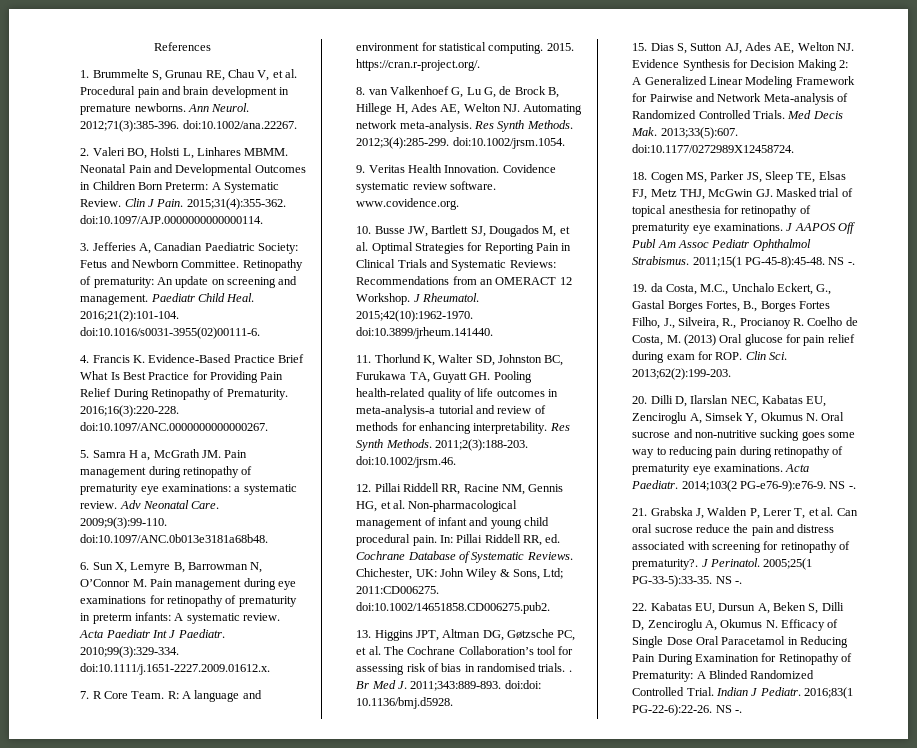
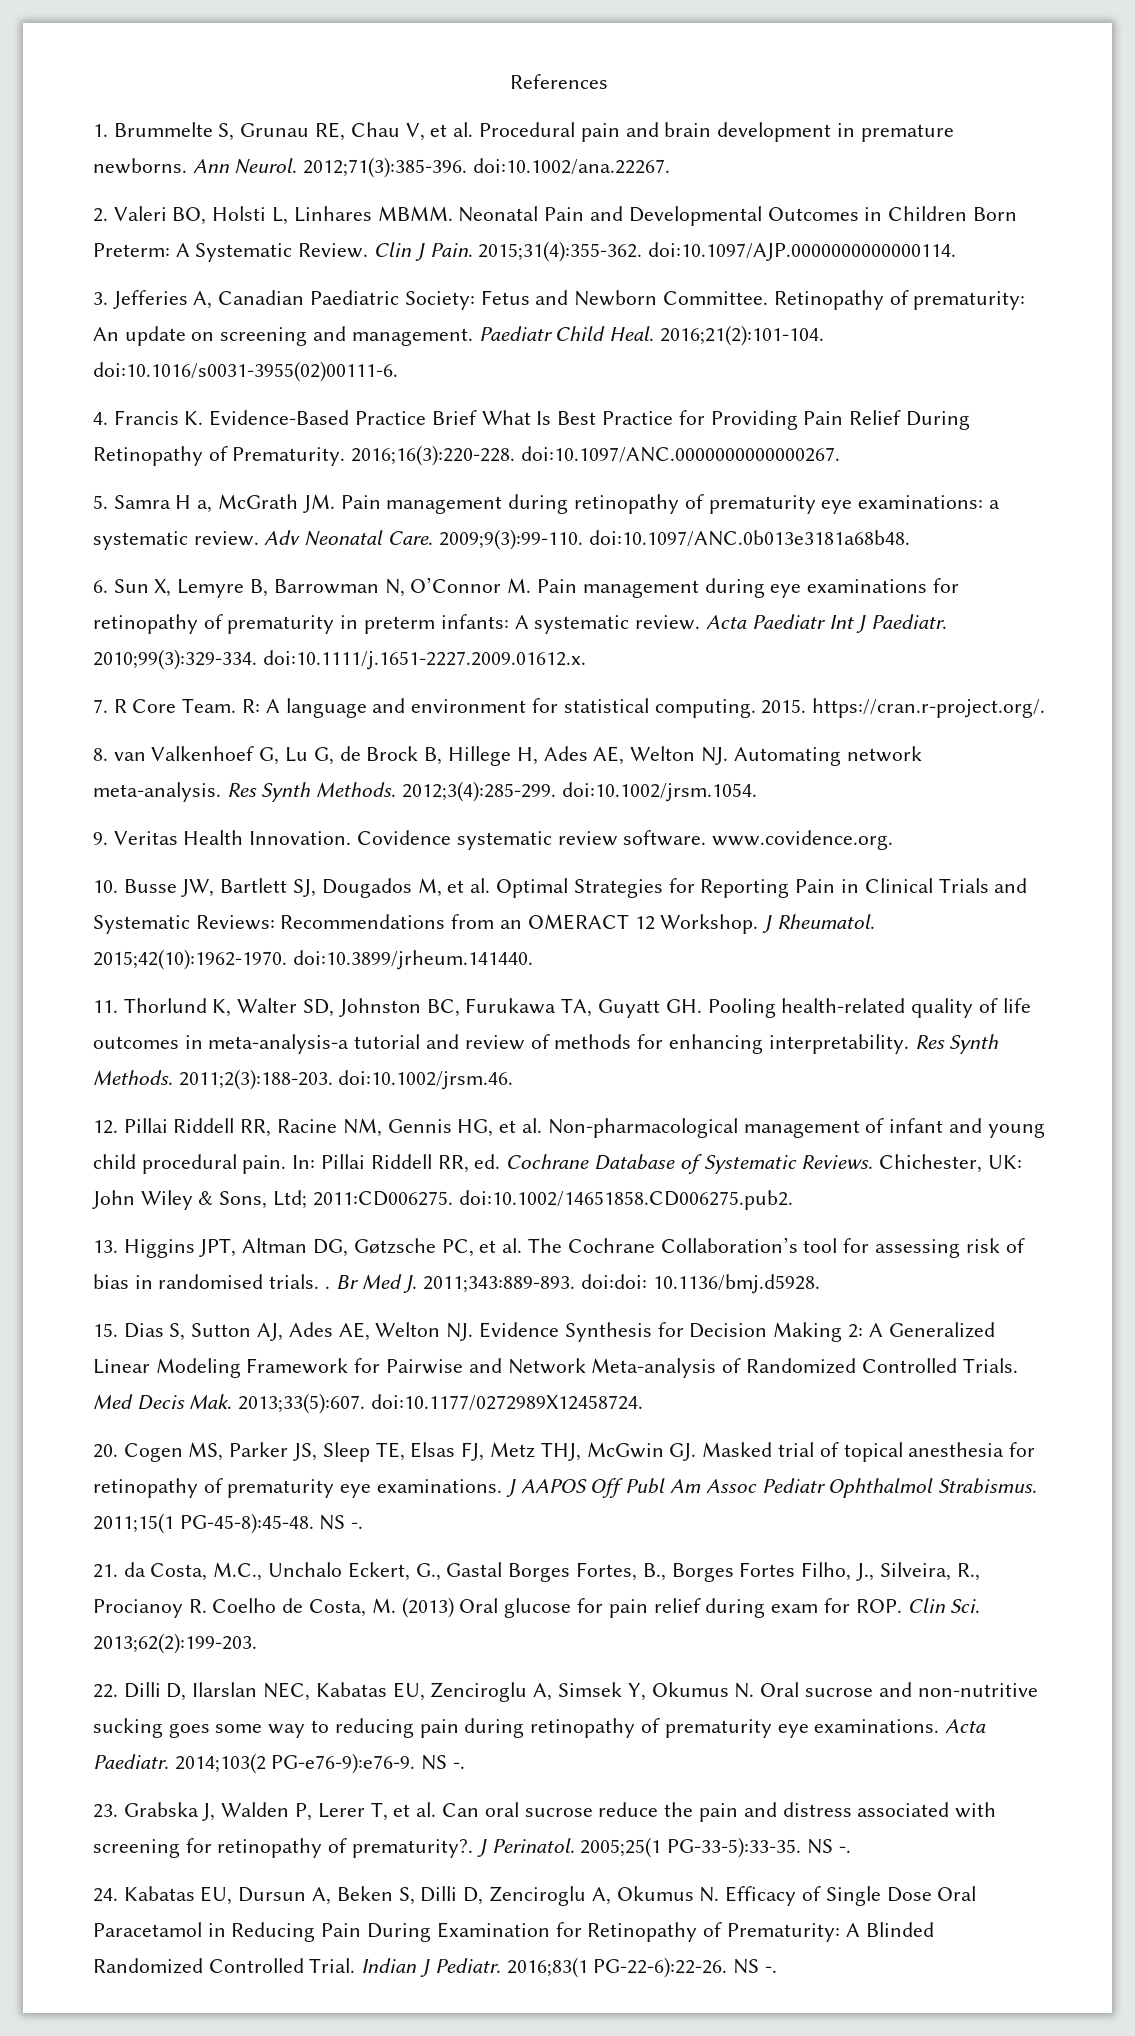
- 18. Cogen MS, Parker JS, Sleep TE, Elsas FJ, Metz THJ, McGwin GJ. Masked trial of topical anesthesia for retinopathy of prematurity eye examinations.
+ 20. Cogen MS, Parker JS, Sleep TE, Elsas FJ, Metz THJ, McGwin GJ. Masked trial of topical anesthesia for retinopathy of prematurity eye examinations.
- 19. da Costa, M.C., Unchalo Eckert, G., Gastal Borges Fortes, B., Borges Fortes Filho, J., Silveira, R., Procianoy R. Coelho de Costa, M. (2013) Oral glucose for pain relief during exam for ROP. Clin Sci. 2013;62(2):199-203.
+ 21. da Costa, M.C., Unchalo Eckert, G., Gastal Borges Fortes, B., Borges Fortes Filho, J., Silveira, R., Procianoy R. Coelho de Costa, M. (2013) Oral glucose for pain relief during exam for ROP. Clin Sci. 2013;62(2):199-203.
- 20. Dilli D, Ilarslan NEC, Kabatas EU, Zenciroglu A, Simsek Y, Okumus N. Oral sucrose and non-nutritive sucking goes some way to reducing pain during retinopathy of prematurity eye examinations.
+ 22. Dilli D, Ilarslan NEC, Kabatas EU, Zenciroglu A, Simsek Y, Okumus N. Oral sucrose and non-nutritive sucking goes some way to reducing pain during retinopathy of prematurity eye examinations.
- 21. Grabska J, Walden P, Lerer T, et al. Can oral sucrose reduce the pain and distress associated with screening for retinopathy of prematurity?.
+ 23. Grabska J, Walden P, Lerer T, et al. Can oral sucrose reduce the pain and distress associated with screening for retinopathy of prematurity?.
- 22. Kabatas EU, Dursun A, Beken S, Dilli D, Zenciroglu A, Okumus N. Efficacy of Single Dose Oral Paracetamol in Reducing Pain During Examination for Retinopathy of Prematurity: A Blinded Randomized Controlled Trial.
+ 24. Kabatas EU, Dursun A, Beken S, Dilli D, Zenciroglu A, Okumus N. Efficacy of Single Dose Oral Paracetamol in Reducing Pain During Examination for Retinopathy of Prematurity: A Blinded Randomized Controlled Trial.

